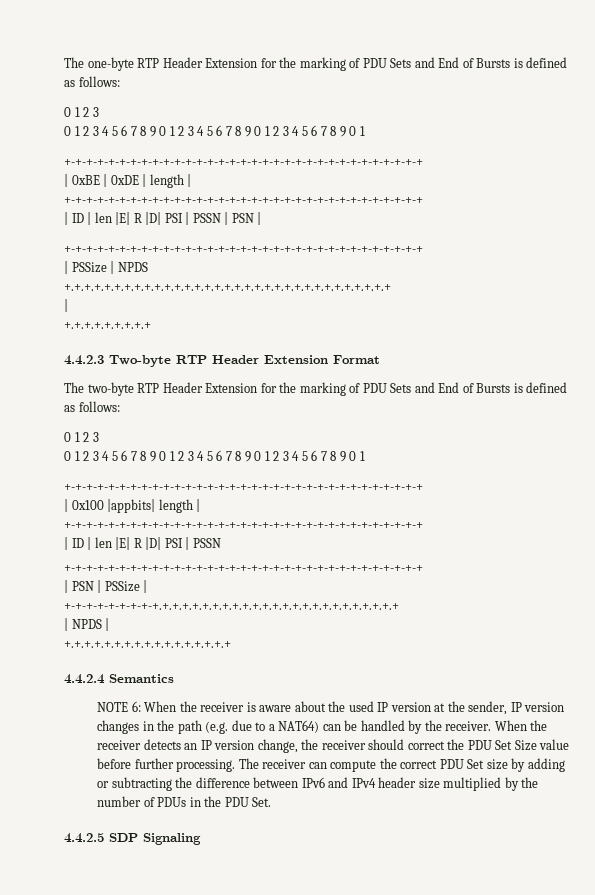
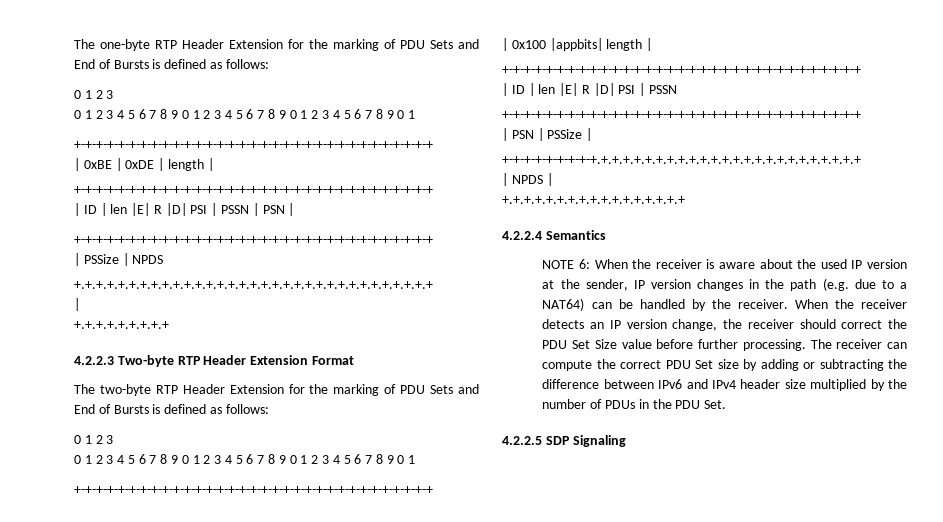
- 4.4.2.3 Two-byte RTP Header Extension Format
+ 4.2.2.3 Two-byte RTP Header Extension Format
- 4.4.2.4 Semantics
+ 4.2.2.4 Semantics
- 4.4.2.5 SDP Signaling
+ 4.2.2.5 SDP Signaling

